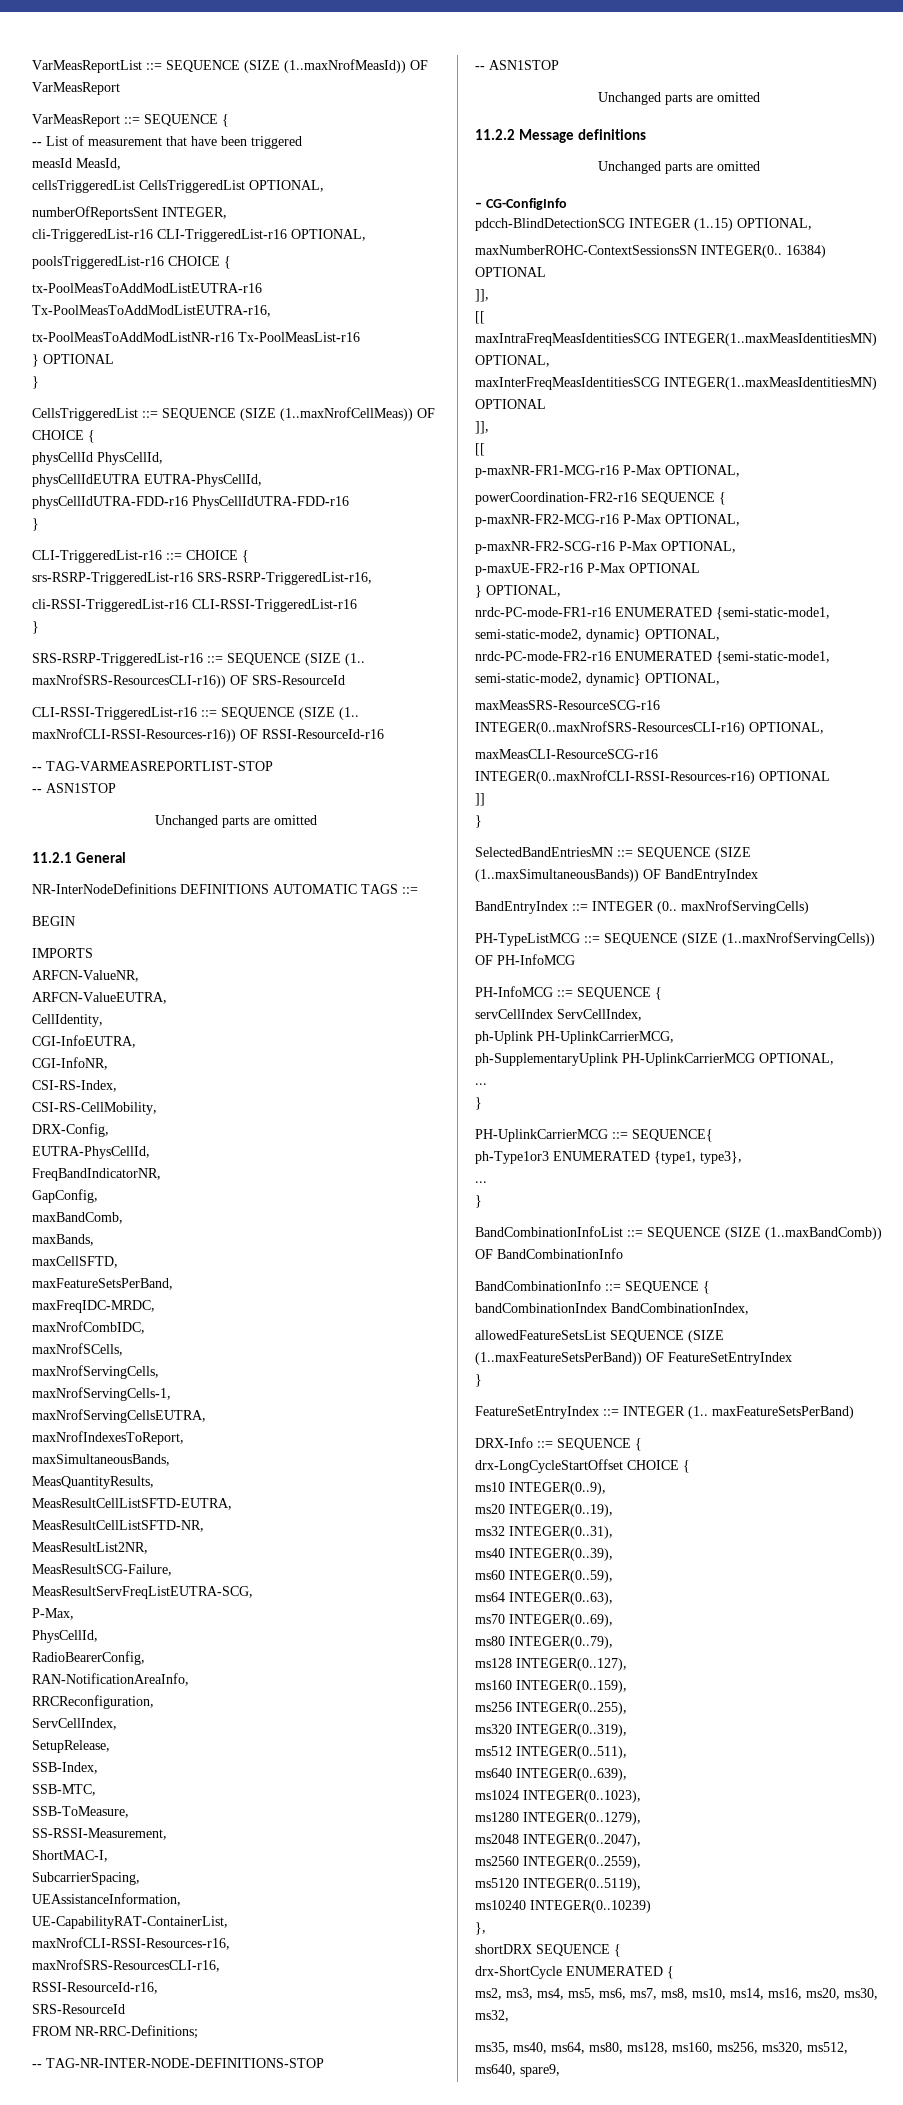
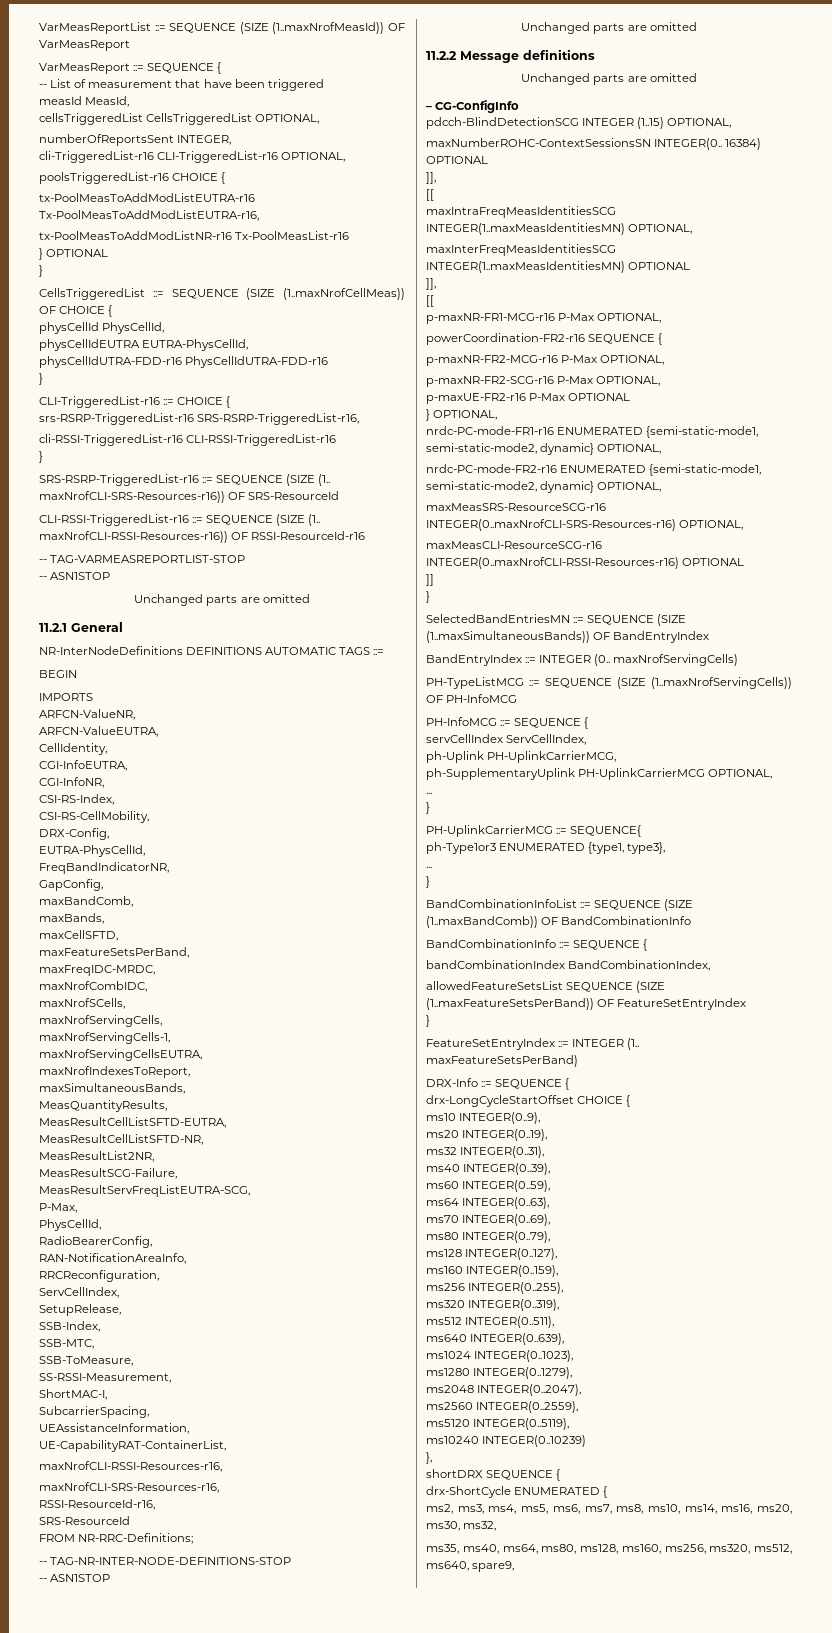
- SRS-RSRP-TriggeredList-r16 ::= SEQUENCE (SIZE (1.. maxNrofSRS-ResourcesCLI-r16)) OF SRS-ResourceId
+ SRS-RSRP-TriggeredList-r16 ::= SEQUENCE (SIZE (1.. maxNrofCLI-SRS-Resources-r16)) OF SRS-ResourceId
- maxNrofSRS-ResourcesCLI-r16,
+ maxNrofCLI-SRS-Resources-r16,
- maxMeasSRS-ResourceSCG-r16 INTEGER(0..maxNrofSRS-ResourcesCLI-r16) OPTIONAL,
+ maxMeasSRS-ResourceSCG-r16 INTEGER(0..maxNrofCLI-SRS-Resources-r16) OPTIONAL,

